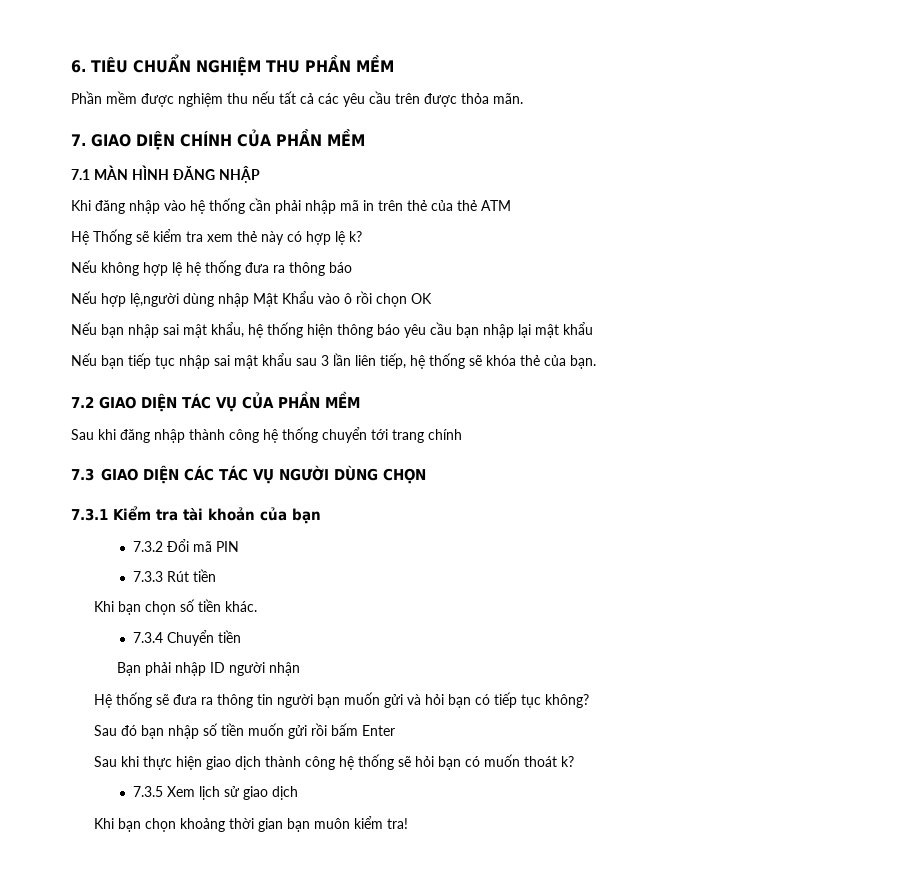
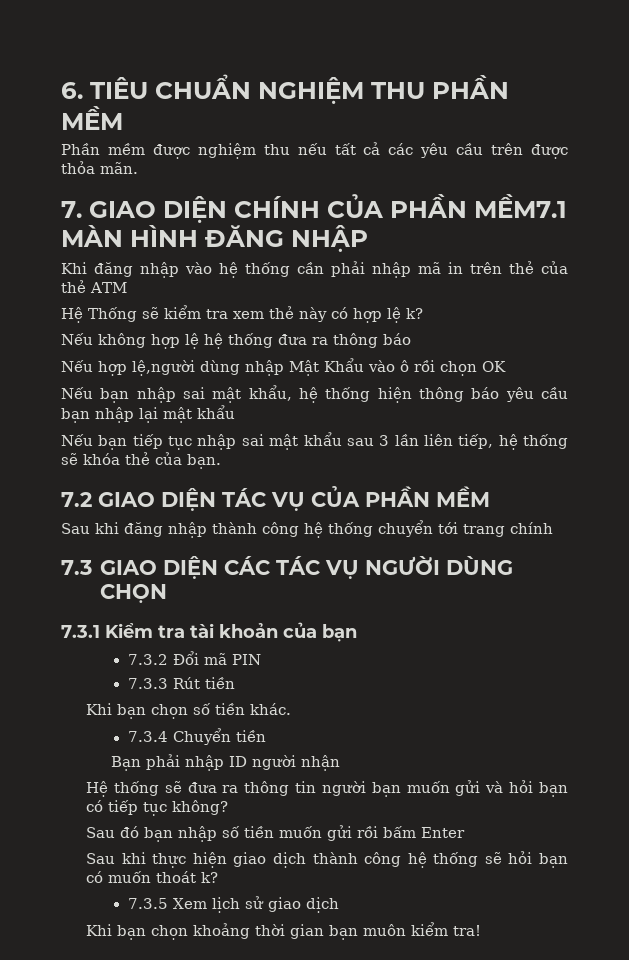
- 7. GIAO DIỆN CHÍNH CỦA PHẦN MỀM
- 7.1 MÀN HÌNH ĐĂNG NHẬP
+ 7. GIAO DIỆN CHÍNH CỦA PHẦN MỀM7.1 MÀN HÌNH ĐĂNG NHẬP

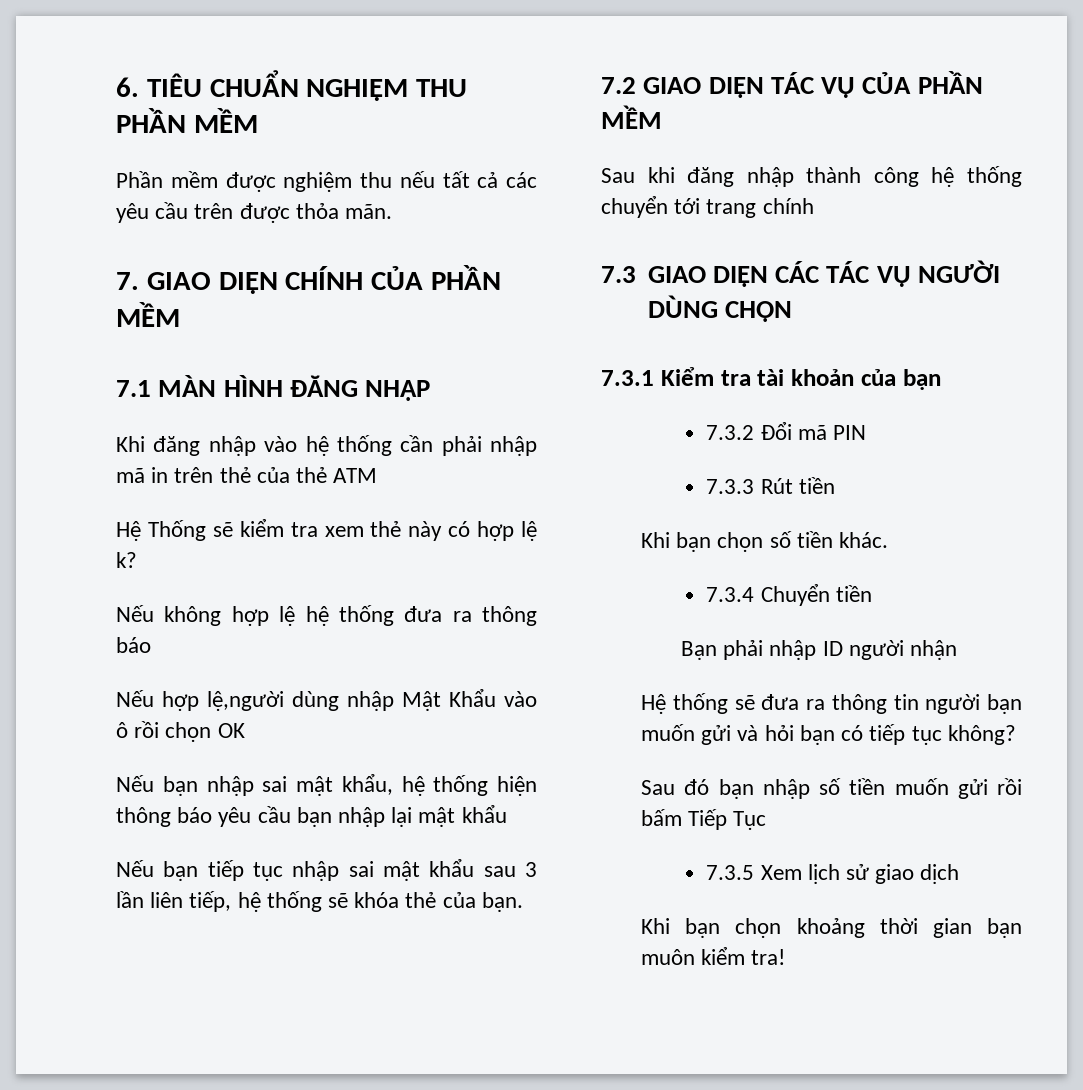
- 7. GIAO DIỆN CHÍNH CỦA PHẦN MỀM7.1 MÀN HÌNH ĐĂNG NHẬP
+ 7. GIAO DIỆN CHÍNH CỦA PHẦN MỀM
+ 7.1 MÀN HÌNH ĐĂNG NHẬP
- Sau đó bạn nhập số tiền muốn gửi rồi bấm Enter
- Sau khi thực hiện giao dịch thành công hệ thống sẽ hỏi bạn có muốn thoát k?
+ Sau đó bạn nhập số tiền muốn gửi rồi bấm Tiếp Tục

